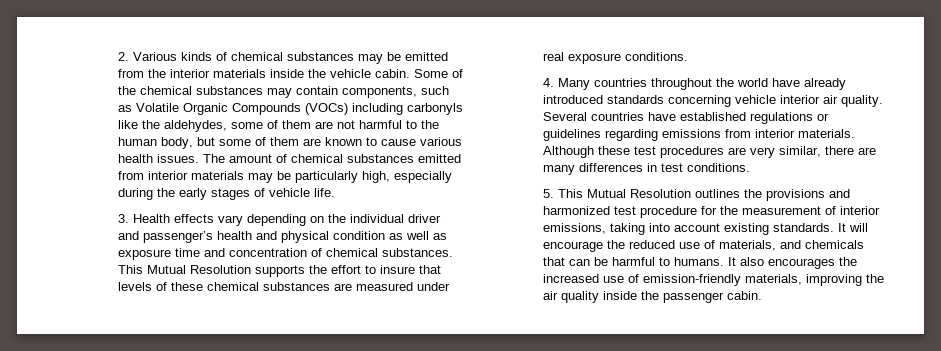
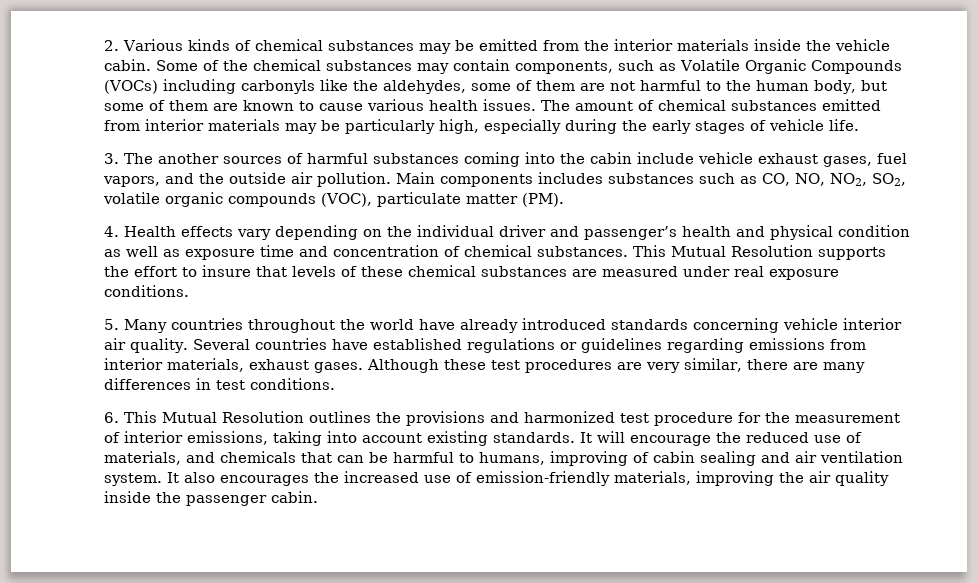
- 3. Health effects vary depending on the individual driver and passenger’s health and physical condition as well as exposure time and concentration of chemical substances.
+ 3. The another sources of harmful substances coming into the cabin include vehicle exhaust gases, fuel vapors, and the outside air pollution. Main components includes substances such as CO, NO, NO2, SO2, volatile organic compounds (VOC), particulate matter (PM).
+ 4. Health effects vary depending on the individual driver and passenger’s health and physical condition as well as exposure time and concentration of chemical substances.
- 4. Many countries throughout the world have already introduced standards concerning vehicle interior air quality.
+ 5. Many countries throughout the world have already introduced standards concerning vehicle interior air quality.
- Several countries have established regulations or guidelines regarding emissions from interior materials.
+ Several countries have established regulations or guidelines regarding emissions from interior materials, exhaust gases.
- 5. This Mutual Resolution outlines the provisions and harmonized test procedure for the measurement of interior emissions, taking into account existing standards.
+ 6. This Mutual Resolution outlines the provisions and harmonized test procedure for the measurement of interior emissions, taking into account existing standards.
- It will encourage the reduced use of materials, and chemicals that can be harmful to humans.
+ It will encourage the reduced use of materials, and chemicals that can be harmful to humans, improving of cabin sealing and air ventilation system.

